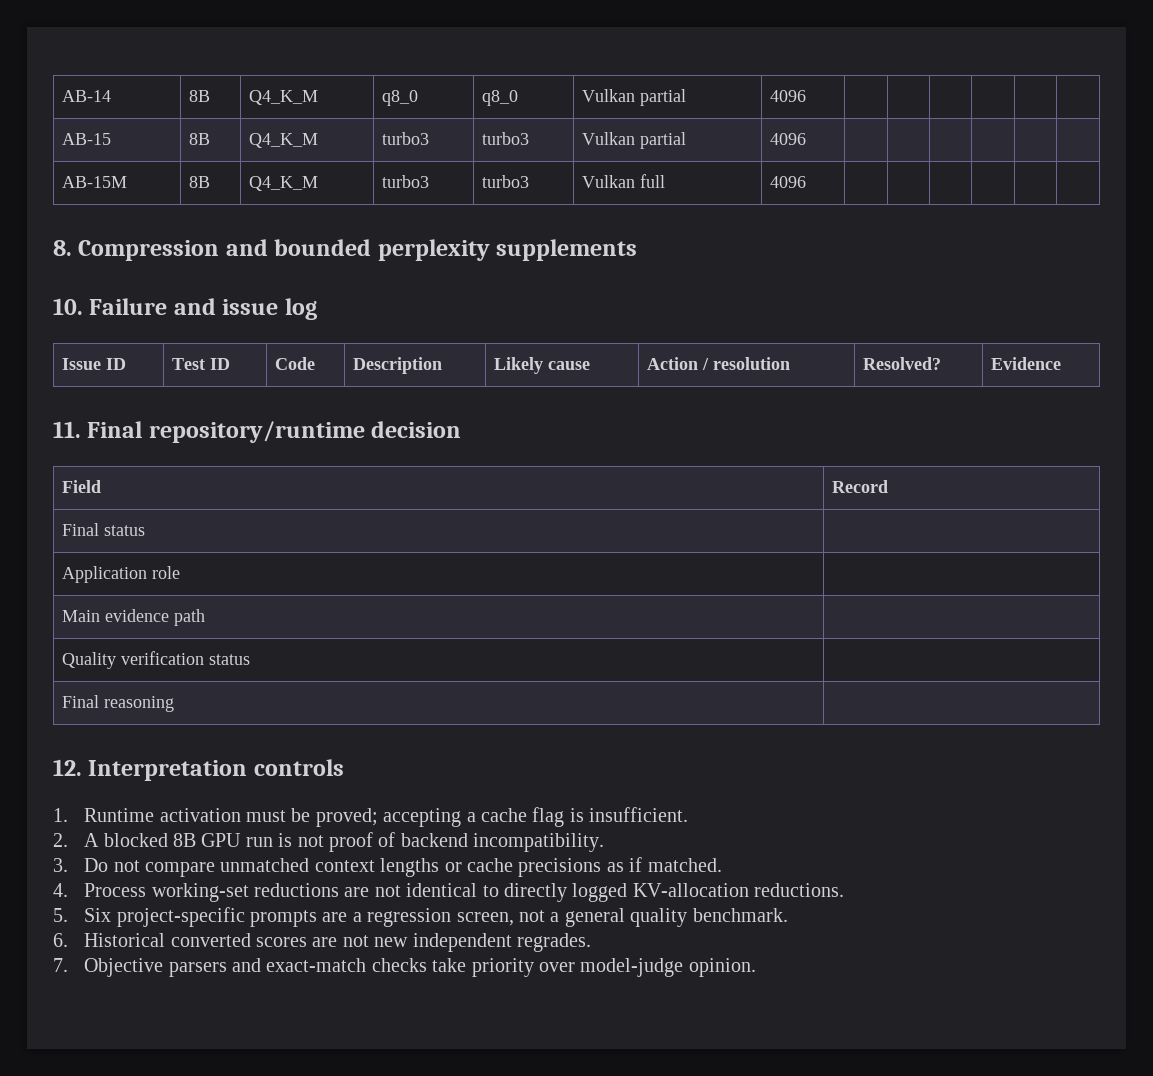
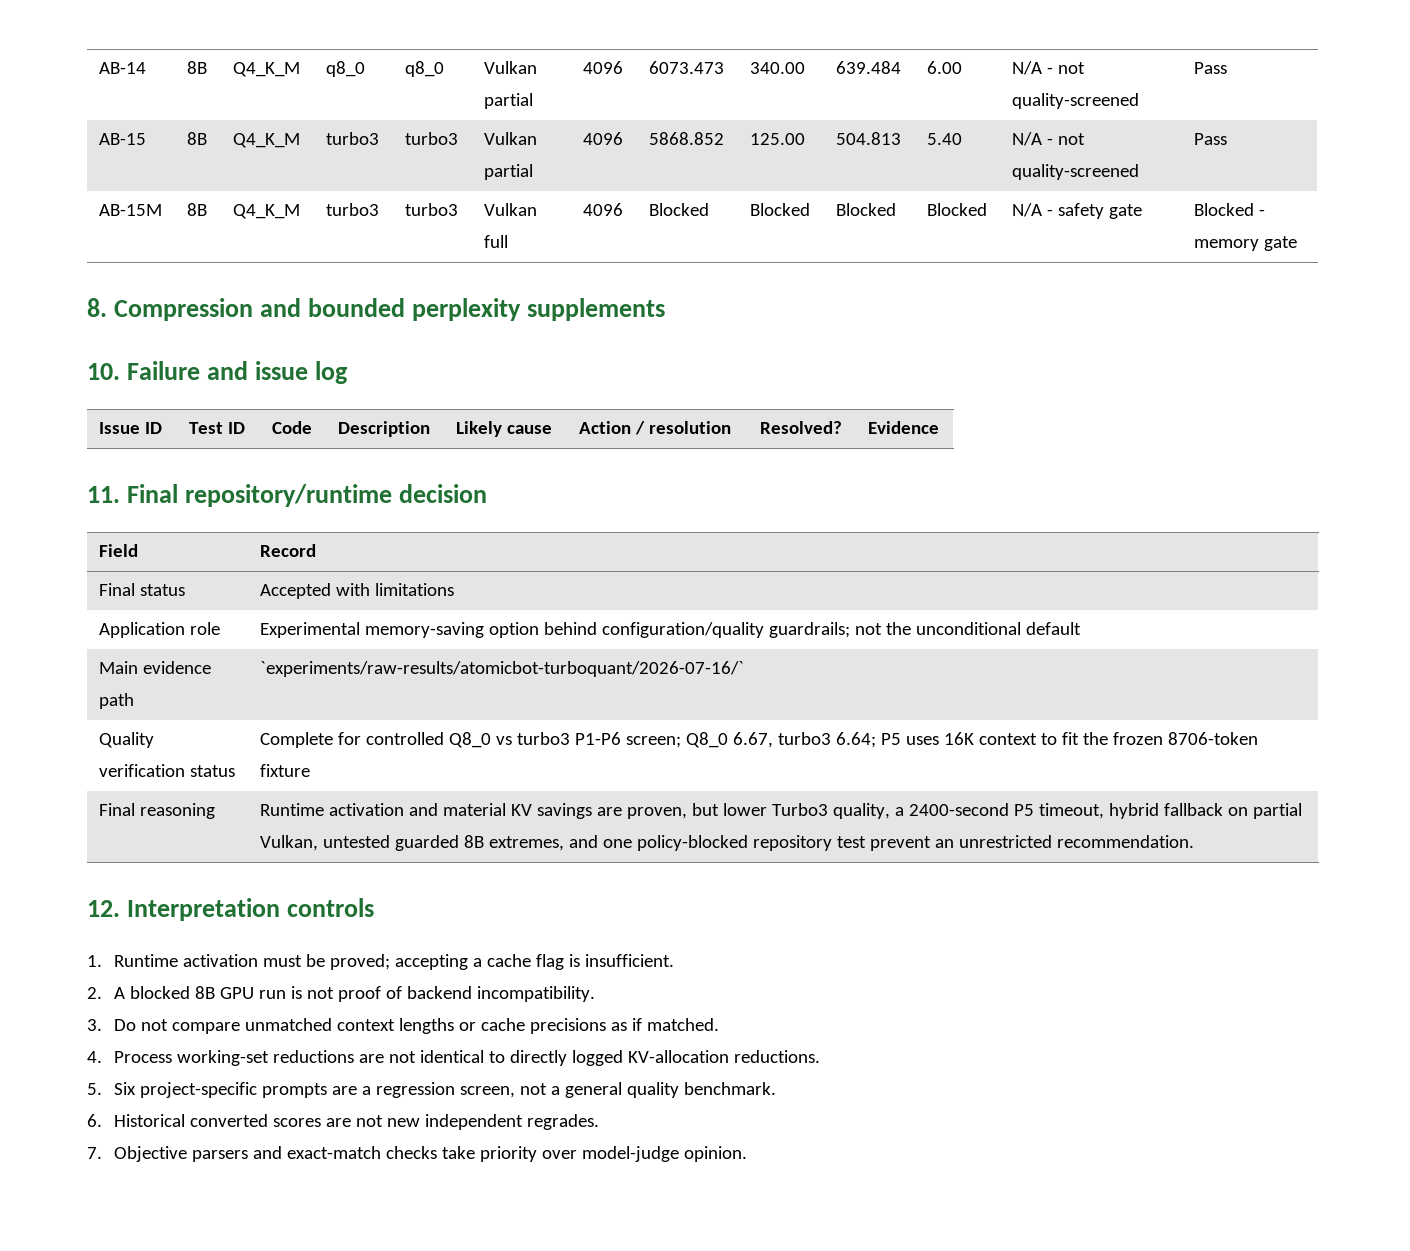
- AB-14 | 8B | Q4_K_M | q8_0 | q8_0 | Vulkan partial | 4096 | | | | | |
+ AB-14 | 8B | Q4_K_M | q8_0 | q8_0 | Vulkan partial | 4096 | 6073.473 | 340.00 | 639.484 | 6.00 | N/A - not quality-screened | Pass
- AB-15 | 8B | Q4_K_M | turbo3 | turbo3 | Vulkan partial | 4096 | | | | | |
+ AB-15 | 8B | Q4_K_M | turbo3 | turbo3 | Vulkan partial | 4096 | 5868.852 | 125.00 | 504.813 | 5.40 | N/A - not quality-screened | Pass
- AB-15M | 8B | Q4_K_M | turbo3 | turbo3 | Vulkan full | 4096 | | | | | |
+ AB-15M | 8B | Q4_K_M | turbo3 | turbo3 | Vulkan full | 4096 | Blocked | Blocked | Blocked | Blocked | N/A - safety gate | Blocked - memory gate
- Final status |
+ Final status | Accepted with limitations
- Application role |
+ Application role | Experimental memory-saving option behind configuration/quality guardrails; not the unconditional default
- Main evidence path |
+ Main evidence path | `experiments/raw-results/atomicbot-turboquant/2026-07-16/`
- Quality verification status |
- Final reasoning |
+ Quality verification status | Complete for controlled Q8_0 vs turbo3 P1-P6 screen; Q8_0 6.67, turbo3 6.64; P5 uses 16K context to fit the frozen 8706-token fixture
+ Final reasoning | Runtime activation and material KV savings are proven, but lower Turbo3 quality, a 2400-second P5 timeout, hybrid fallback on partial Vulkan, untested guarded 8B extremes, and one policy-blocked repository test prevent an unrestricted recommendation.

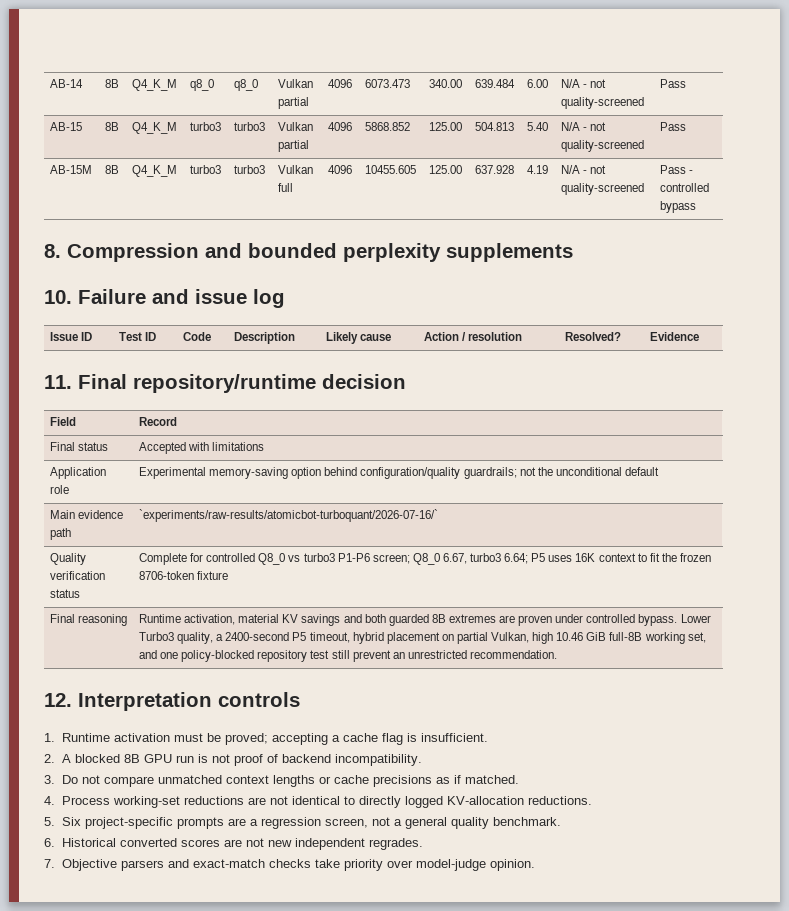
- AB-15M | 8B | Q4_K_M | turbo3 | turbo3 | Vulkan full | 4096 | Blocked | Blocked | Blocked | Blocked | N/A - safety gate | Blocked - memory gate
+ AB-15M | 8B | Q4_K_M | turbo3 | turbo3 | Vulkan full | 4096 | 10455.605 | 125.00 | 637.928 | 4.19 | N/A - not quality-screened | Pass - controlled bypass
- Runtime activation and material KV savings are proven, but lower Turbo3 quality, a 2400-second P5 timeout, hybrid fallback on partial Vulkan, untested guarded 8B extremes, and one policy-blocked repository test prevent an unrestricted recommendation.
+ Runtime activation, material KV savings and both guarded 8B extremes are proven under controlled bypass. Lower Turbo3 quality, a 2400-second P5 timeout, hybrid placement on partial Vulkan, high 10.46 GiB full-8B working set, and one policy-blocked repository test still prevent an unrestricted recommendation.

